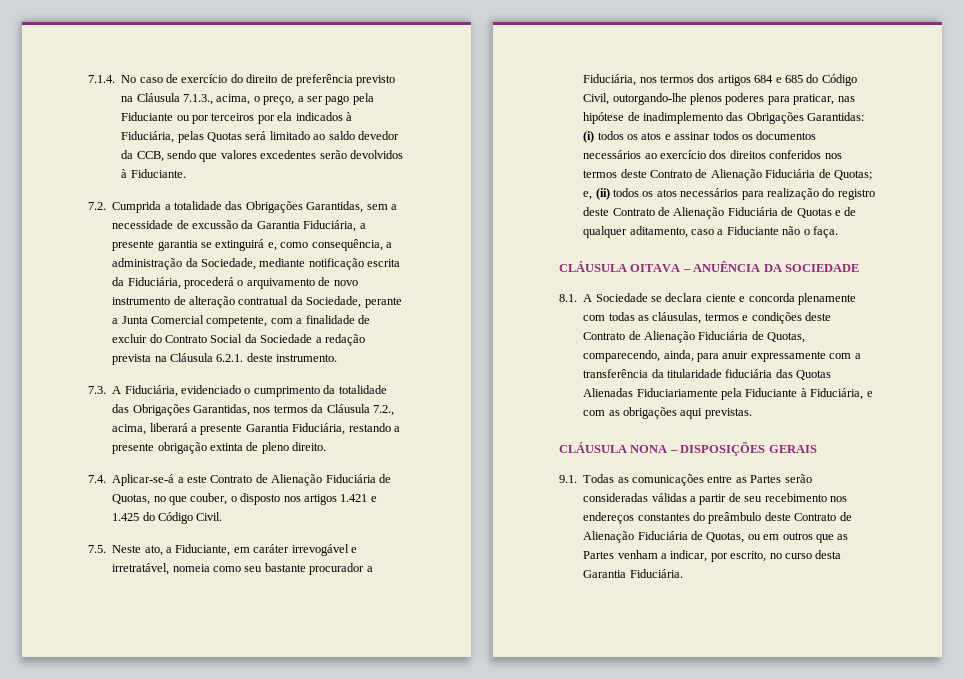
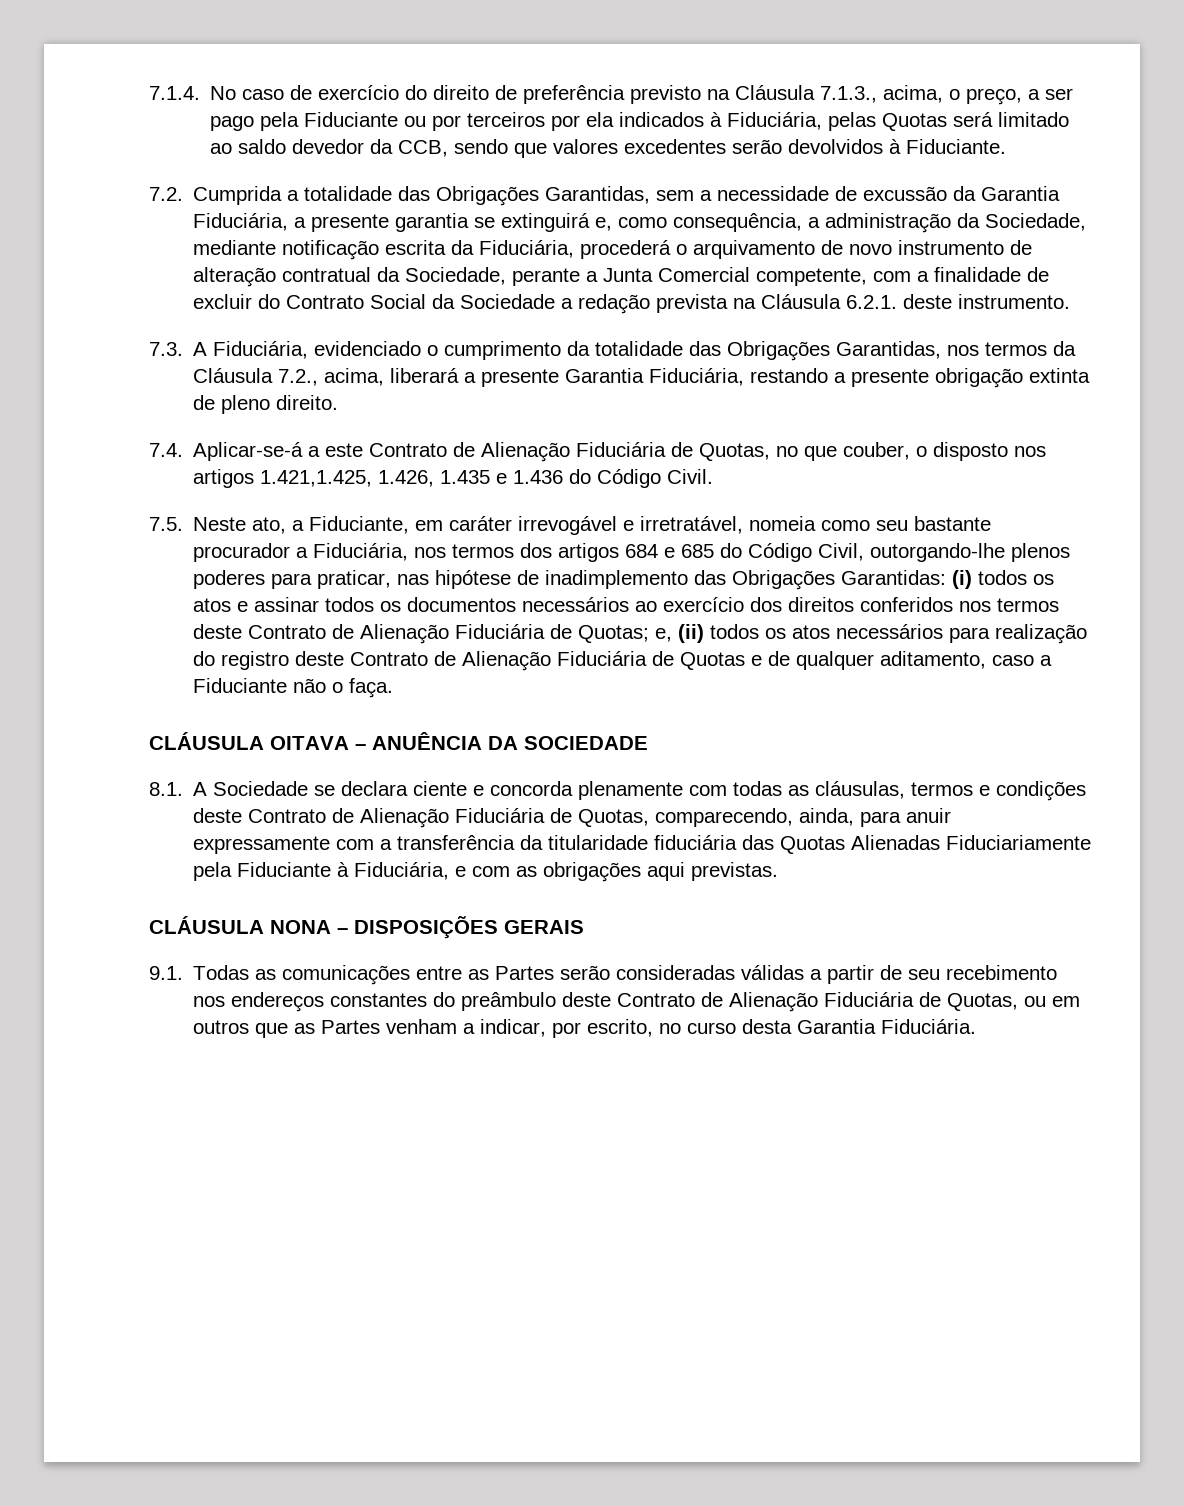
- 7.4. Aplicar-se-á a este Contrato de Alienação Fiduciária de Quotas, no que couber, o disposto nos artigos 1.421 e 1.425 do Código Civil.
+ 7.4. Aplicar-se-á a este Contrato de Alienação Fiduciária de Quotas, no que couber, o disposto nos artigos 1.421,1.425, 1.426, 1.435 e 1.436 do Código Civil.

